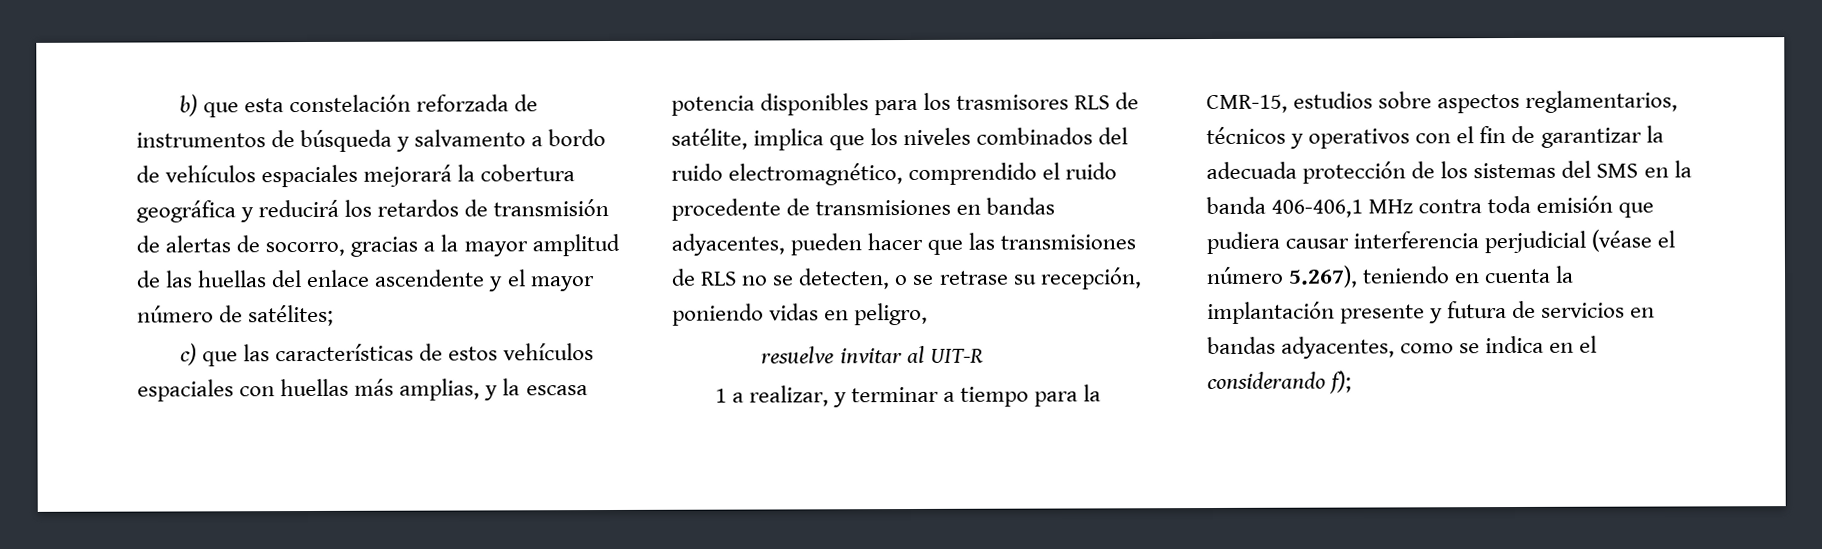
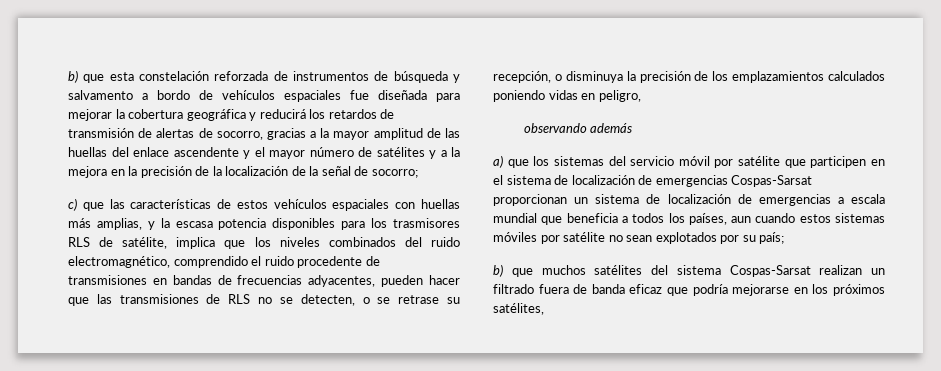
- b) que esta constelación reforzada de instrumentos de búsqueda y salvamento a bordo de vehículos espaciales mejorará la cobertura geográfica y reducirá los retardos de transmisión de alertas de socorro, gracias a la mayor amplitud de las huellas del enlace ascendente y el mayor número de satélites;
+ b) que esta constelación reforzada de instrumentos de búsqueda y salvamento a bordo de vehículos espaciales fue diseñada para mejorar la cobertura geográfica y reducirá los retardos de transmisión de alertas de socorro, gracias a la mayor amplitud de las huellas del enlace ascendente y el mayor número de satélites y a la mejora en la precisión de la localización de la señal de socorro;
- c) que las características de estos vehículos espaciales con huellas más amplias, y la escasa potencia disponibles para los trasmisores RLS de satélite, implica que los niveles combinados del ruido electromagnético, comprendido el ruido procedente de transmisiones en bandas adyacentes, pueden hacer que las transmisiones de RLS no se detecten, o se retrase su recepción, poniendo vidas en peligro,
- resuelve invitar al UIT-R
- 1 a realizar, y terminar a tiempo para la CMR-15, estudios sobre aspectos reglamentarios, técnicos y operativos con el fin de garantizar la adecuada protección de los sistemas del SMS en la banda 406-406,1 MHz contra toda emisión que pudiera causar interferencia perjudicial (véase el número 5.267), teniendo en cuenta la implantación presente y futura de servicios en bandas adyacentes, como se indica en el considerando f);
+ c) que las características de estos vehículos espaciales con huellas más amplias, y la escasa potencia disponibles para los trasmisores RLS de satélite, implica que los niveles combinados del ruido electromagnético, comprendido el ruido procedente de transmisiones en bandas de frecuencias adyacentes, pueden hacer que las transmisiones de RLS no se detecten, o se retrase su recepción, o disminuya la precisión de los emplazamientos calculados poniendo vidas en peligro,
+ observando además
+ a) que los sistemas del servicio móvil por satélite que participen en el sistema de localización de emergencias Cospas-Sarsat proporcionan un sistema de localización de emergencias a escala mundial que beneficia a todos los países, aun cuando estos sistemas móviles por satélite no sean explotados por su país;
+ b) que muchos satélites del sistema Cospas-Sarsat realizan un filtrado fuera de banda eficaz que podría mejorarse en los próximos satélites,

